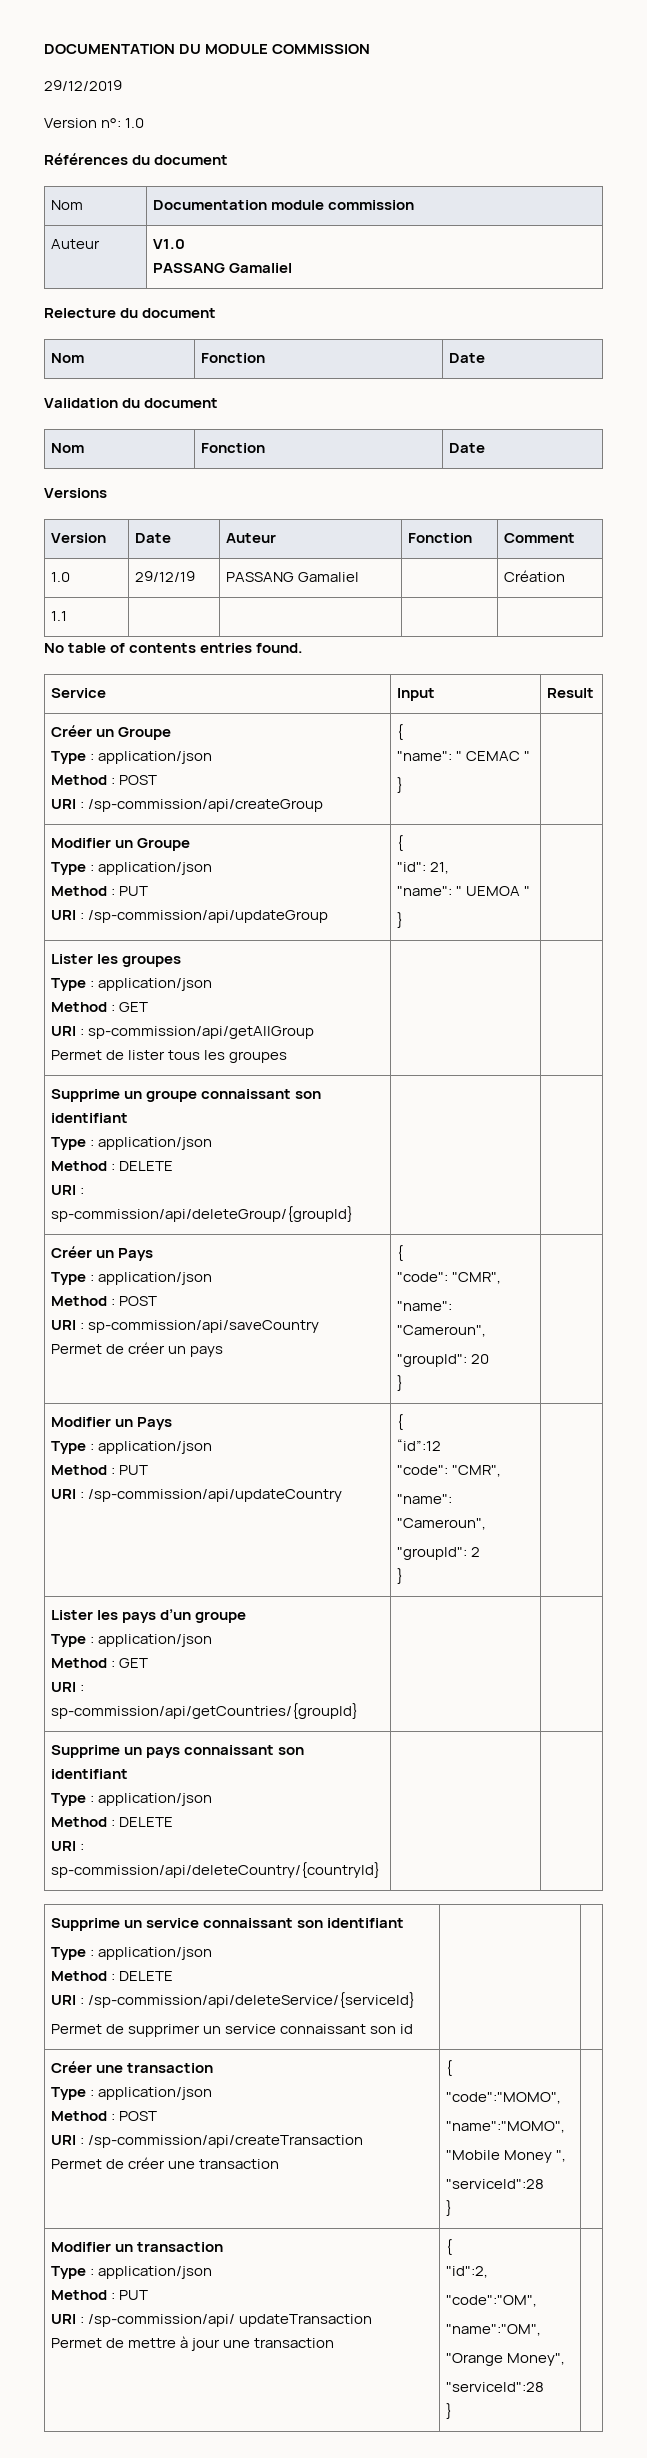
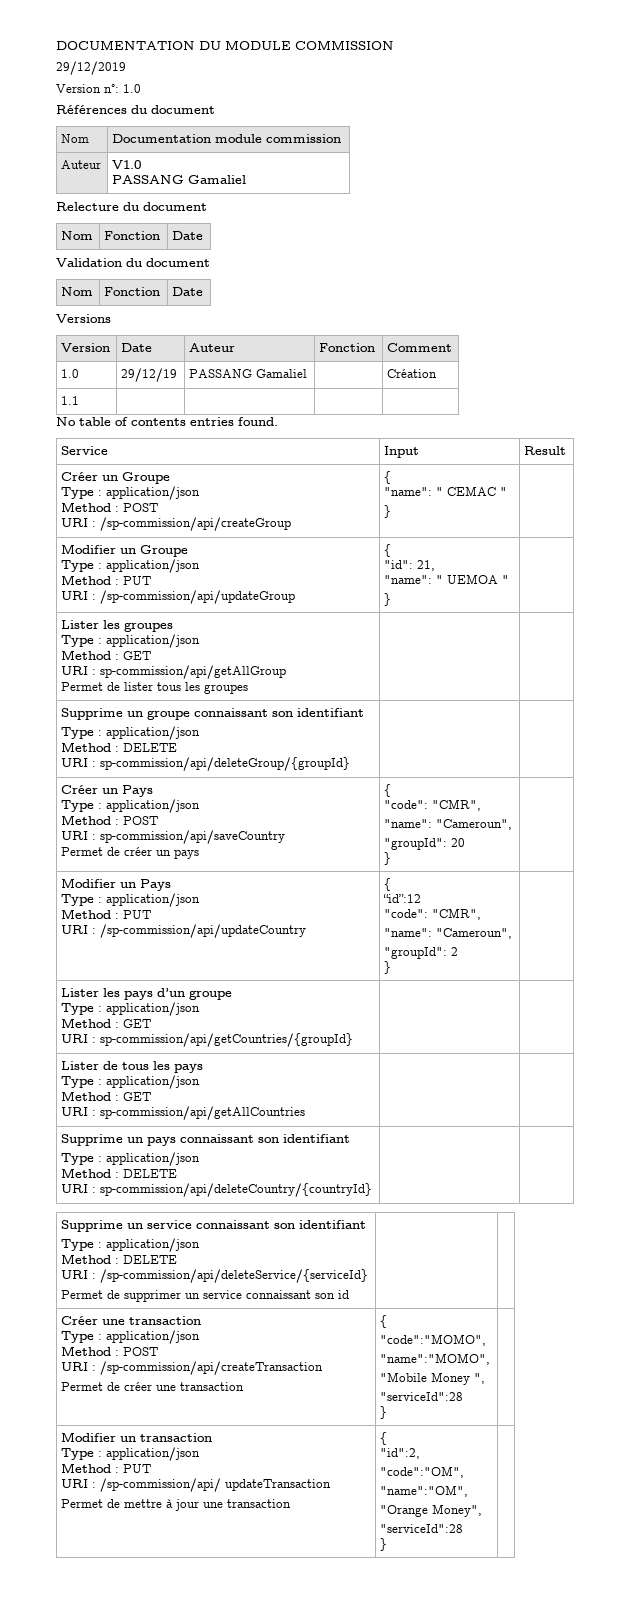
+ Lister de tous les pays
+ Type : application/json
+ Method : GET
+ URI : sp-commission/api/getAllCountries | |

